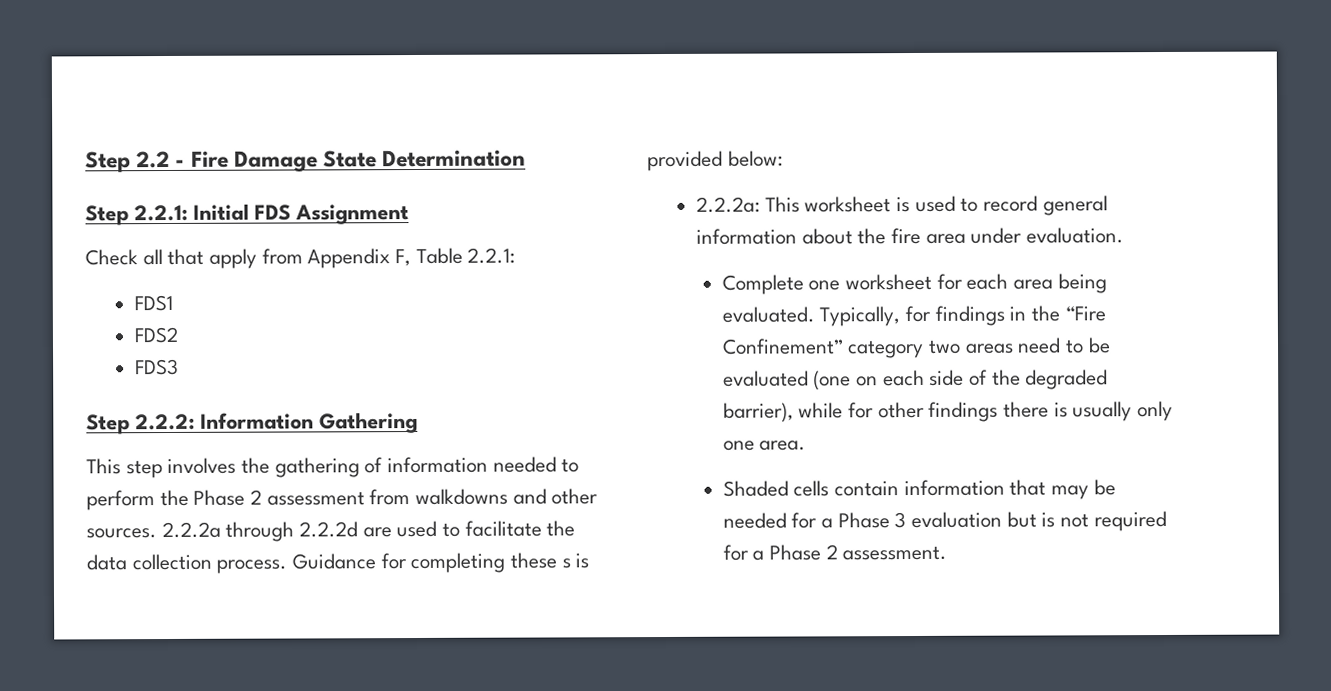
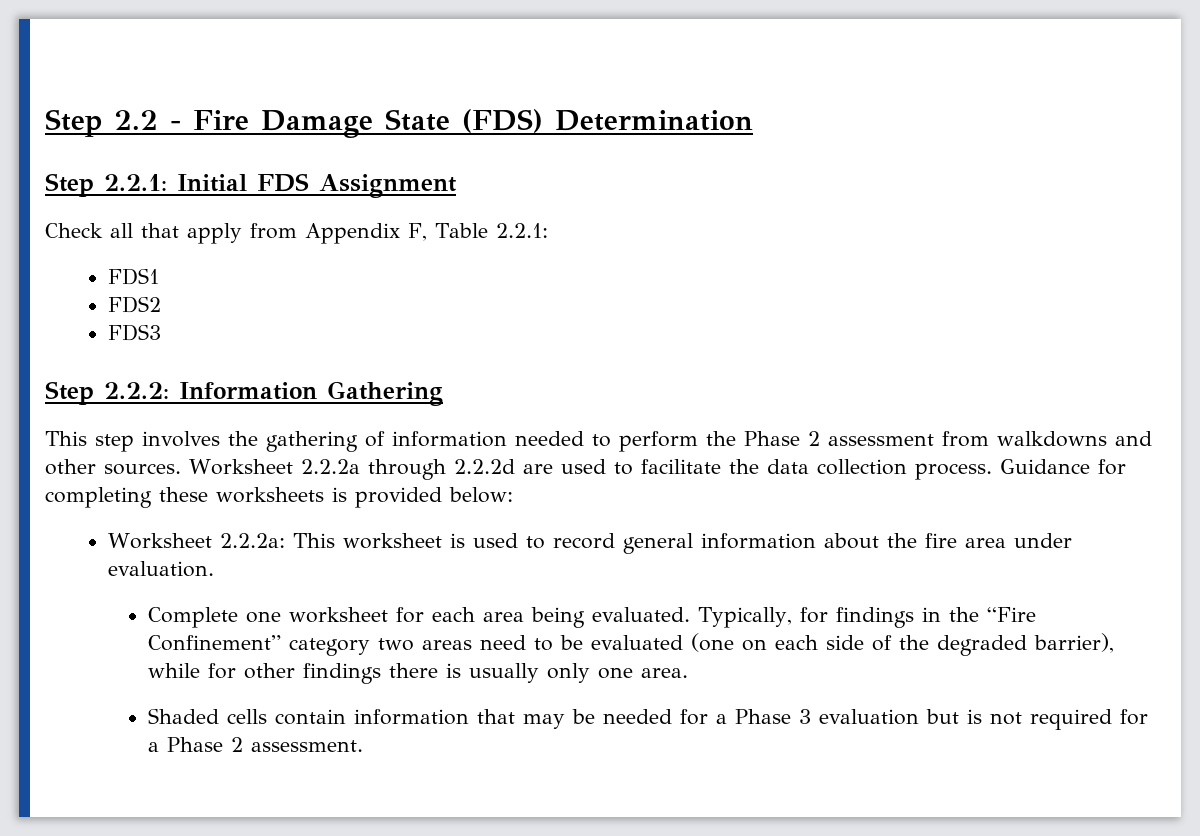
- Step 2.2 - Fire Damage State Determination
+ Step 2.2 - Fire Damage State (FDS) Determination
- 2.2.2a through 2.2.2d are used to facilitate the data collection process.
+ Worksheet 2.2.2a through 2.2.2d are used to facilitate the data collection process.
- Guidance for completing these s is provided below:
+ Guidance for completing these worksheets is provided below:
- 2.2.2a: This worksheet is used to record general information about the fire area under evaluation.
+ Worksheet 2.2.2a: This worksheet is used to record general information about the fire area under evaluation.

